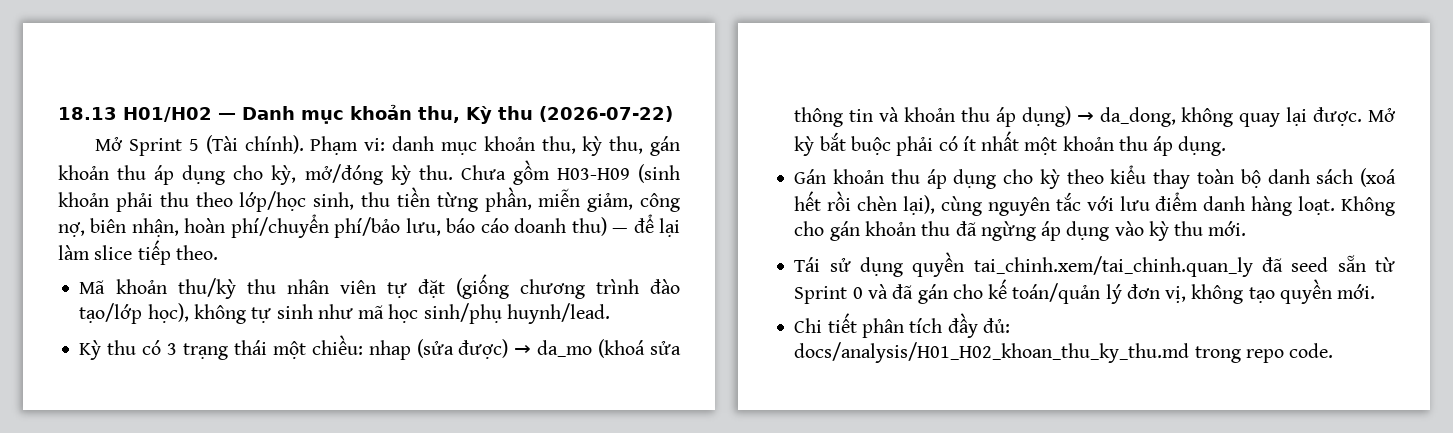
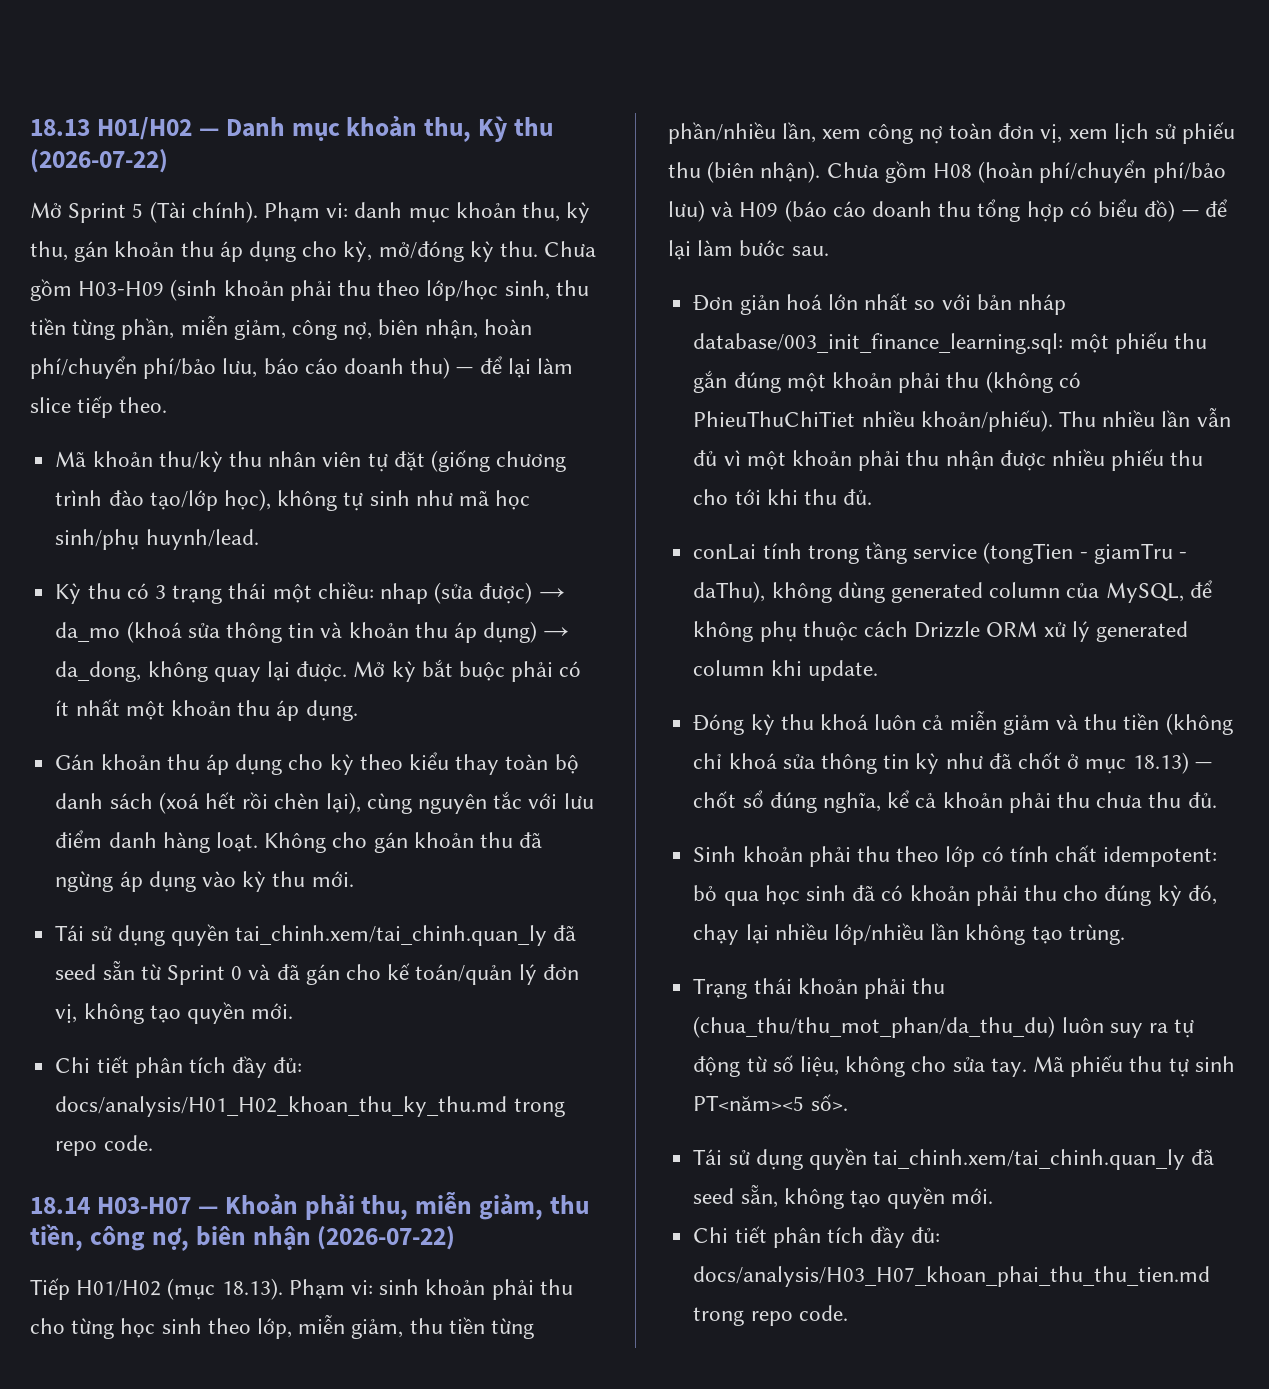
+ 18.14 H03-H07 — Khoản phải thu, miễn giảm, thu tiền, công nợ, biên nhận (2026-07-22)
+ Tiếp H01/H02 (mục 18.13). Phạm vi: sinh khoản phải thu cho từng học sinh theo lớp, miễn giảm, thu tiền từng phần/nhiều lần, xem công nợ toàn đơn vị, xem lịch sử phiếu thu (biên nhận). Chưa gồm H08 (hoàn phí/chuyển phí/bảo lưu) và H09 (báo cáo doanh thu tổng hợp có biểu đồ) — để lại làm bước sau.
+ Đơn giản hoá lớn nhất so với bản nháp database/003_init_finance_learning.sql: một phiếu thu gắn đúng một khoản phải thu (không có PhieuThuChiTiet nhiều khoản/phiếu). Thu nhiều lần vẫn đủ vì một khoản phải thu nhận được nhiều phiếu thu cho tới khi thu đủ.
+ conLai tính trong tầng service (tongTien - giamTru - daThu), không dùng generated column của MySQL, để không phụ thuộc cách Drizzle ORM xử lý generated column khi update.
+ Đóng kỳ thu khoá luôn cả miễn giảm và thu tiền (không chỉ khoá sửa thông tin kỳ như đã chốt ở mục 18.13) — chốt sổ đúng nghĩa, kể cả khoản phải thu chưa thu đủ.
+ Sinh khoản phải thu theo lớp có tính chất idempotent: bỏ qua học sinh đã có khoản phải thu cho đúng kỳ đó, chạy lại nhiều lớp/nhiều lần không tạo trùng.
+ Trạng thái khoản phải thu (chua_thu/thu_mot_phan/da_thu_du) luôn suy ra tự động từ số liệu, không cho sửa tay. Mã phiếu thu tự sinh PT<năm><5 số>.
+ Tái sử dụng quyền tai_chinh.xem/tai_chinh.quan_ly đã seed sẵn, không tạo quyền mới.
+ Chi tiết phân tích đầy đủ: docs/analysis/H03_H07_khoan_phai_thu_thu_tien.md trong repo code.

